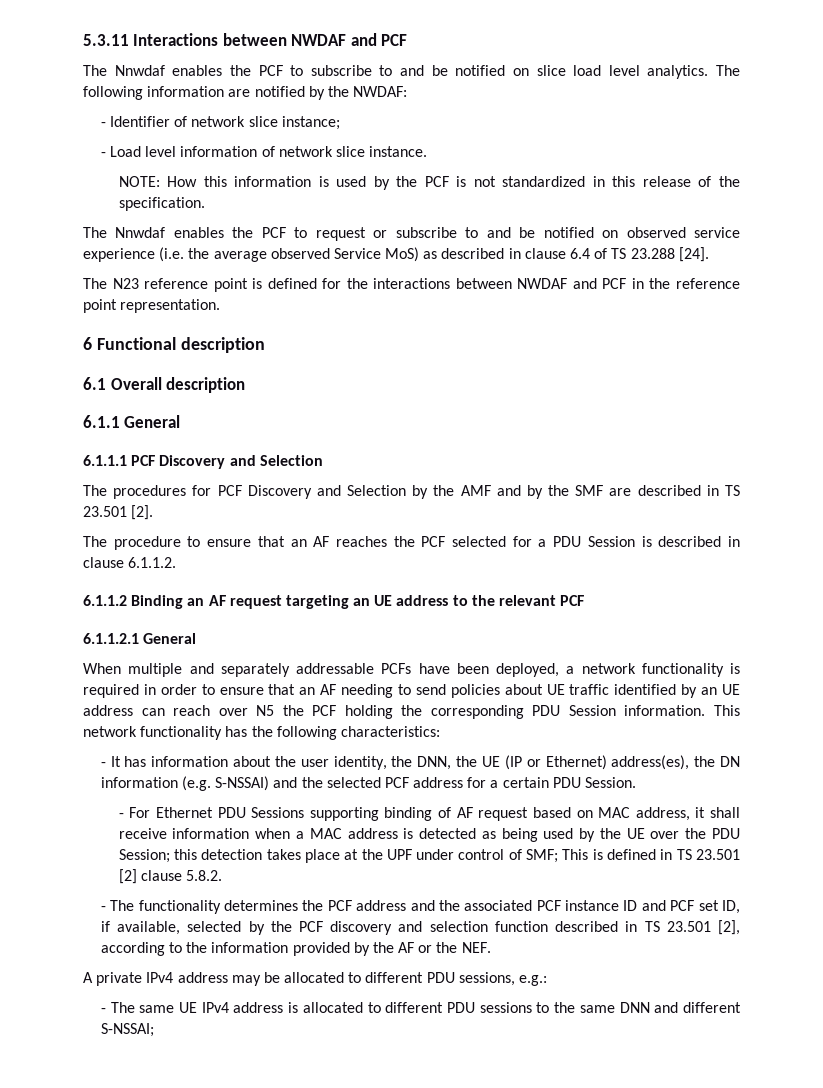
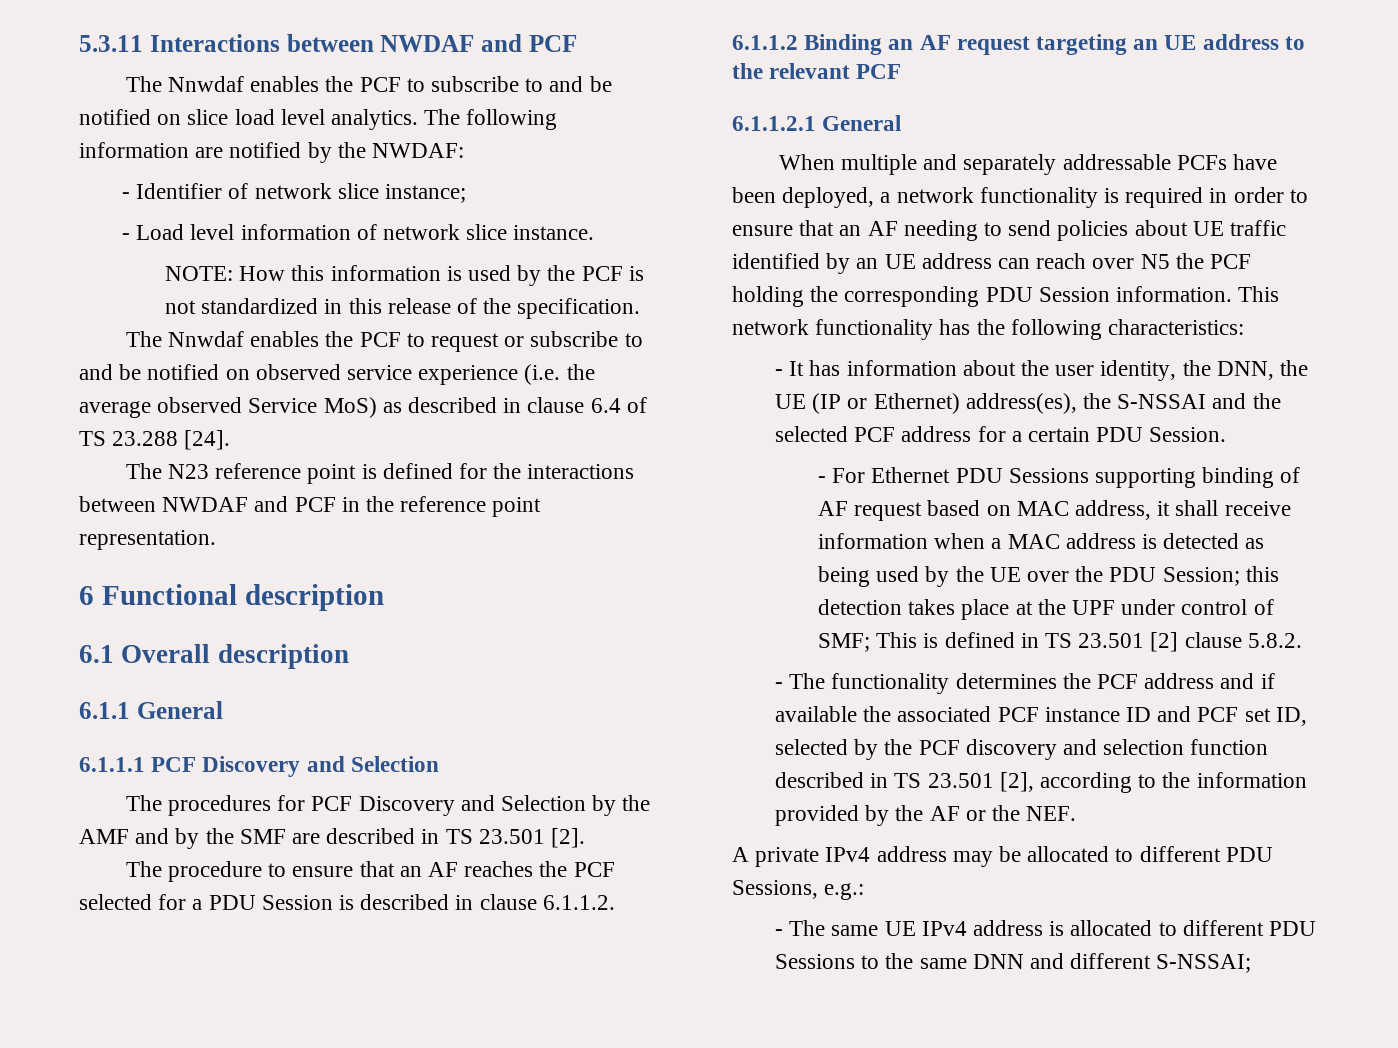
- - It has information about the user identity, the DNN, the UE (IP or Ethernet) address(es), the DN information (e.g. S-NSSAI) and the selected PCF address for a certain PDU Session.
+ - It has information about the user identity, the DNN, the UE (IP or Ethernet) address(es), the S-NSSAI and the selected PCF address for a certain PDU Session.
- - The functionality determines the PCF address and the associated PCF instance ID and PCF set ID, if available, selected by the PCF discovery and selection function described in TS 23.501 [2], according to the information provided by the AF or the NEF.
+ - The functionality determines the PCF address and if available the associated PCF instance ID and PCF set ID, selected by the PCF discovery and selection function described in TS 23.501 [2], according to the information provided by the AF or the NEF.
- A private IPv4 address may be allocated to different PDU sessions, e.g.:
+ A private IPv4 address may be allocated to different PDU Sessions, e.g.:
- - The same UE IPv4 address is allocated to different PDU sessions to the same DNN and different S-NSSAI;
+ - The same UE IPv4 address is allocated to different PDU Sessions to the same DNN and different S-NSSAI;

